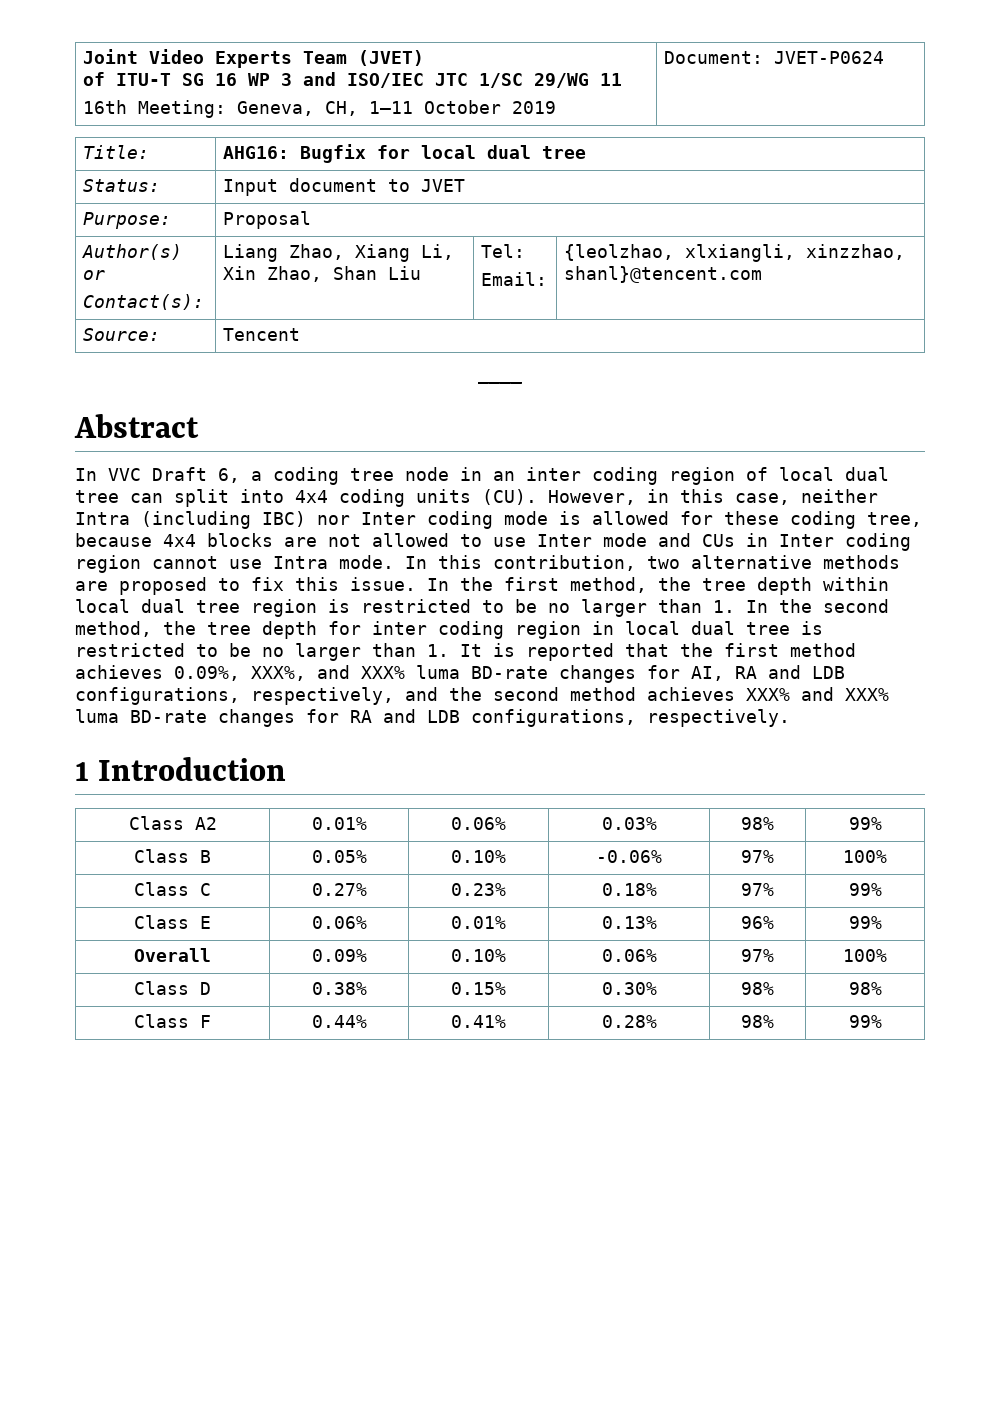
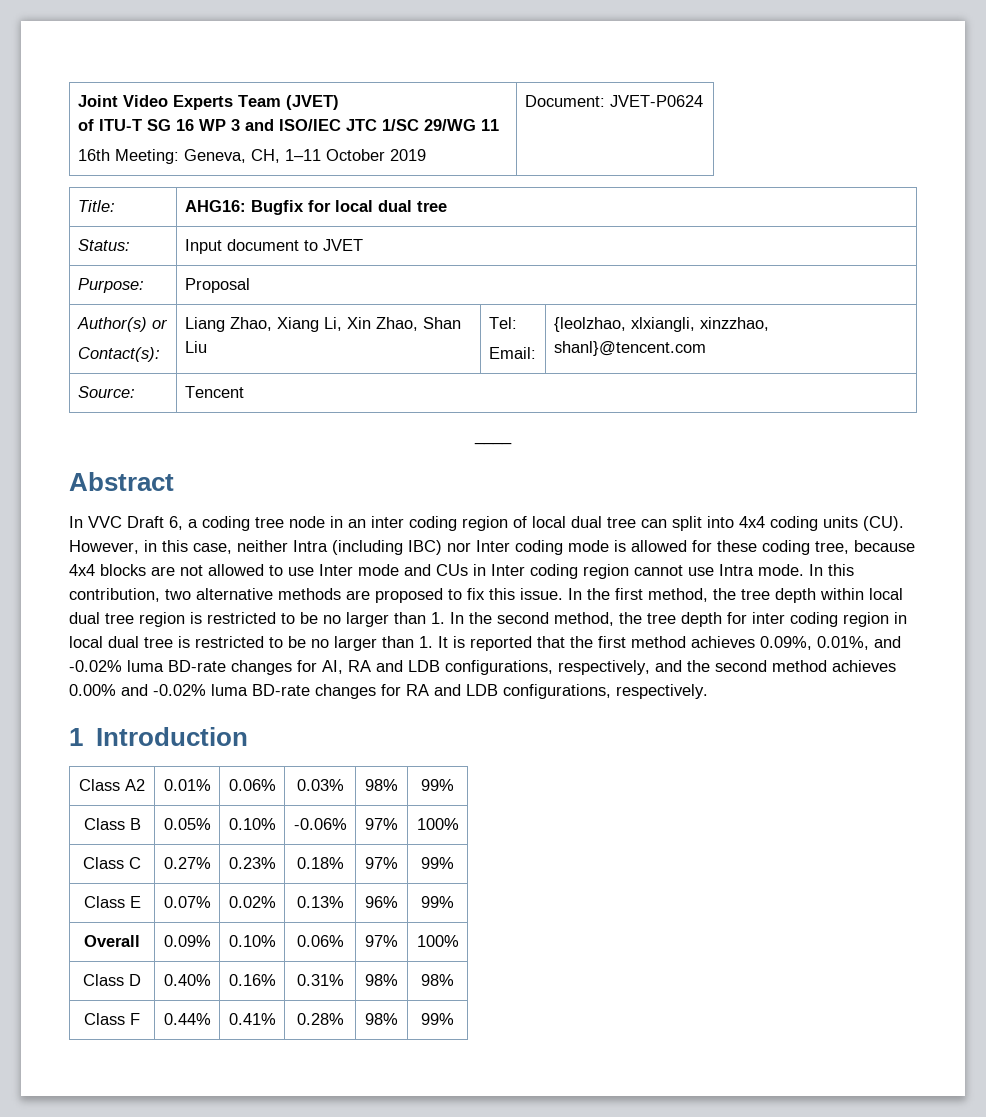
- In the first method, the tree depth within local dual tree region is restricted to be no larger than 1. In the second method, the tree depth for inter coding region in local dual tree is restricted to be no larger than 1. It is reported that the first method achieves 0.09%, XXX%, and XXX% luma BD-rate changes for AI, RA and LDB configurations, respectively, and the second method achieves XXX% and XXX% luma BD-rate changes for RA and LDB configurations, respectively.
+ In the first method, the tree depth within local dual tree region is restricted to be no larger than 1. In the second method, the tree depth for inter coding region in local dual tree is restricted to be no larger than 1. It is reported that the first method achieves 0.09%, 0.01%, and -0.02% luma BD-rate changes for AI, RA and LDB configurations, respectively, and the second method achieves 0.00% and -0.02% luma BD-rate changes for RA and LDB configurations, respectively.
- Class E | 0.06% | 0.01% | 0.13% | 96% | 99%
+ Class E | 0.07% | 0.02% | 0.13% | 96% | 99%
- Class D | 0.38% | 0.15% | 0.30% | 98% | 98%
+ Class D | 0.40% | 0.16% | 0.31% | 98% | 98%

